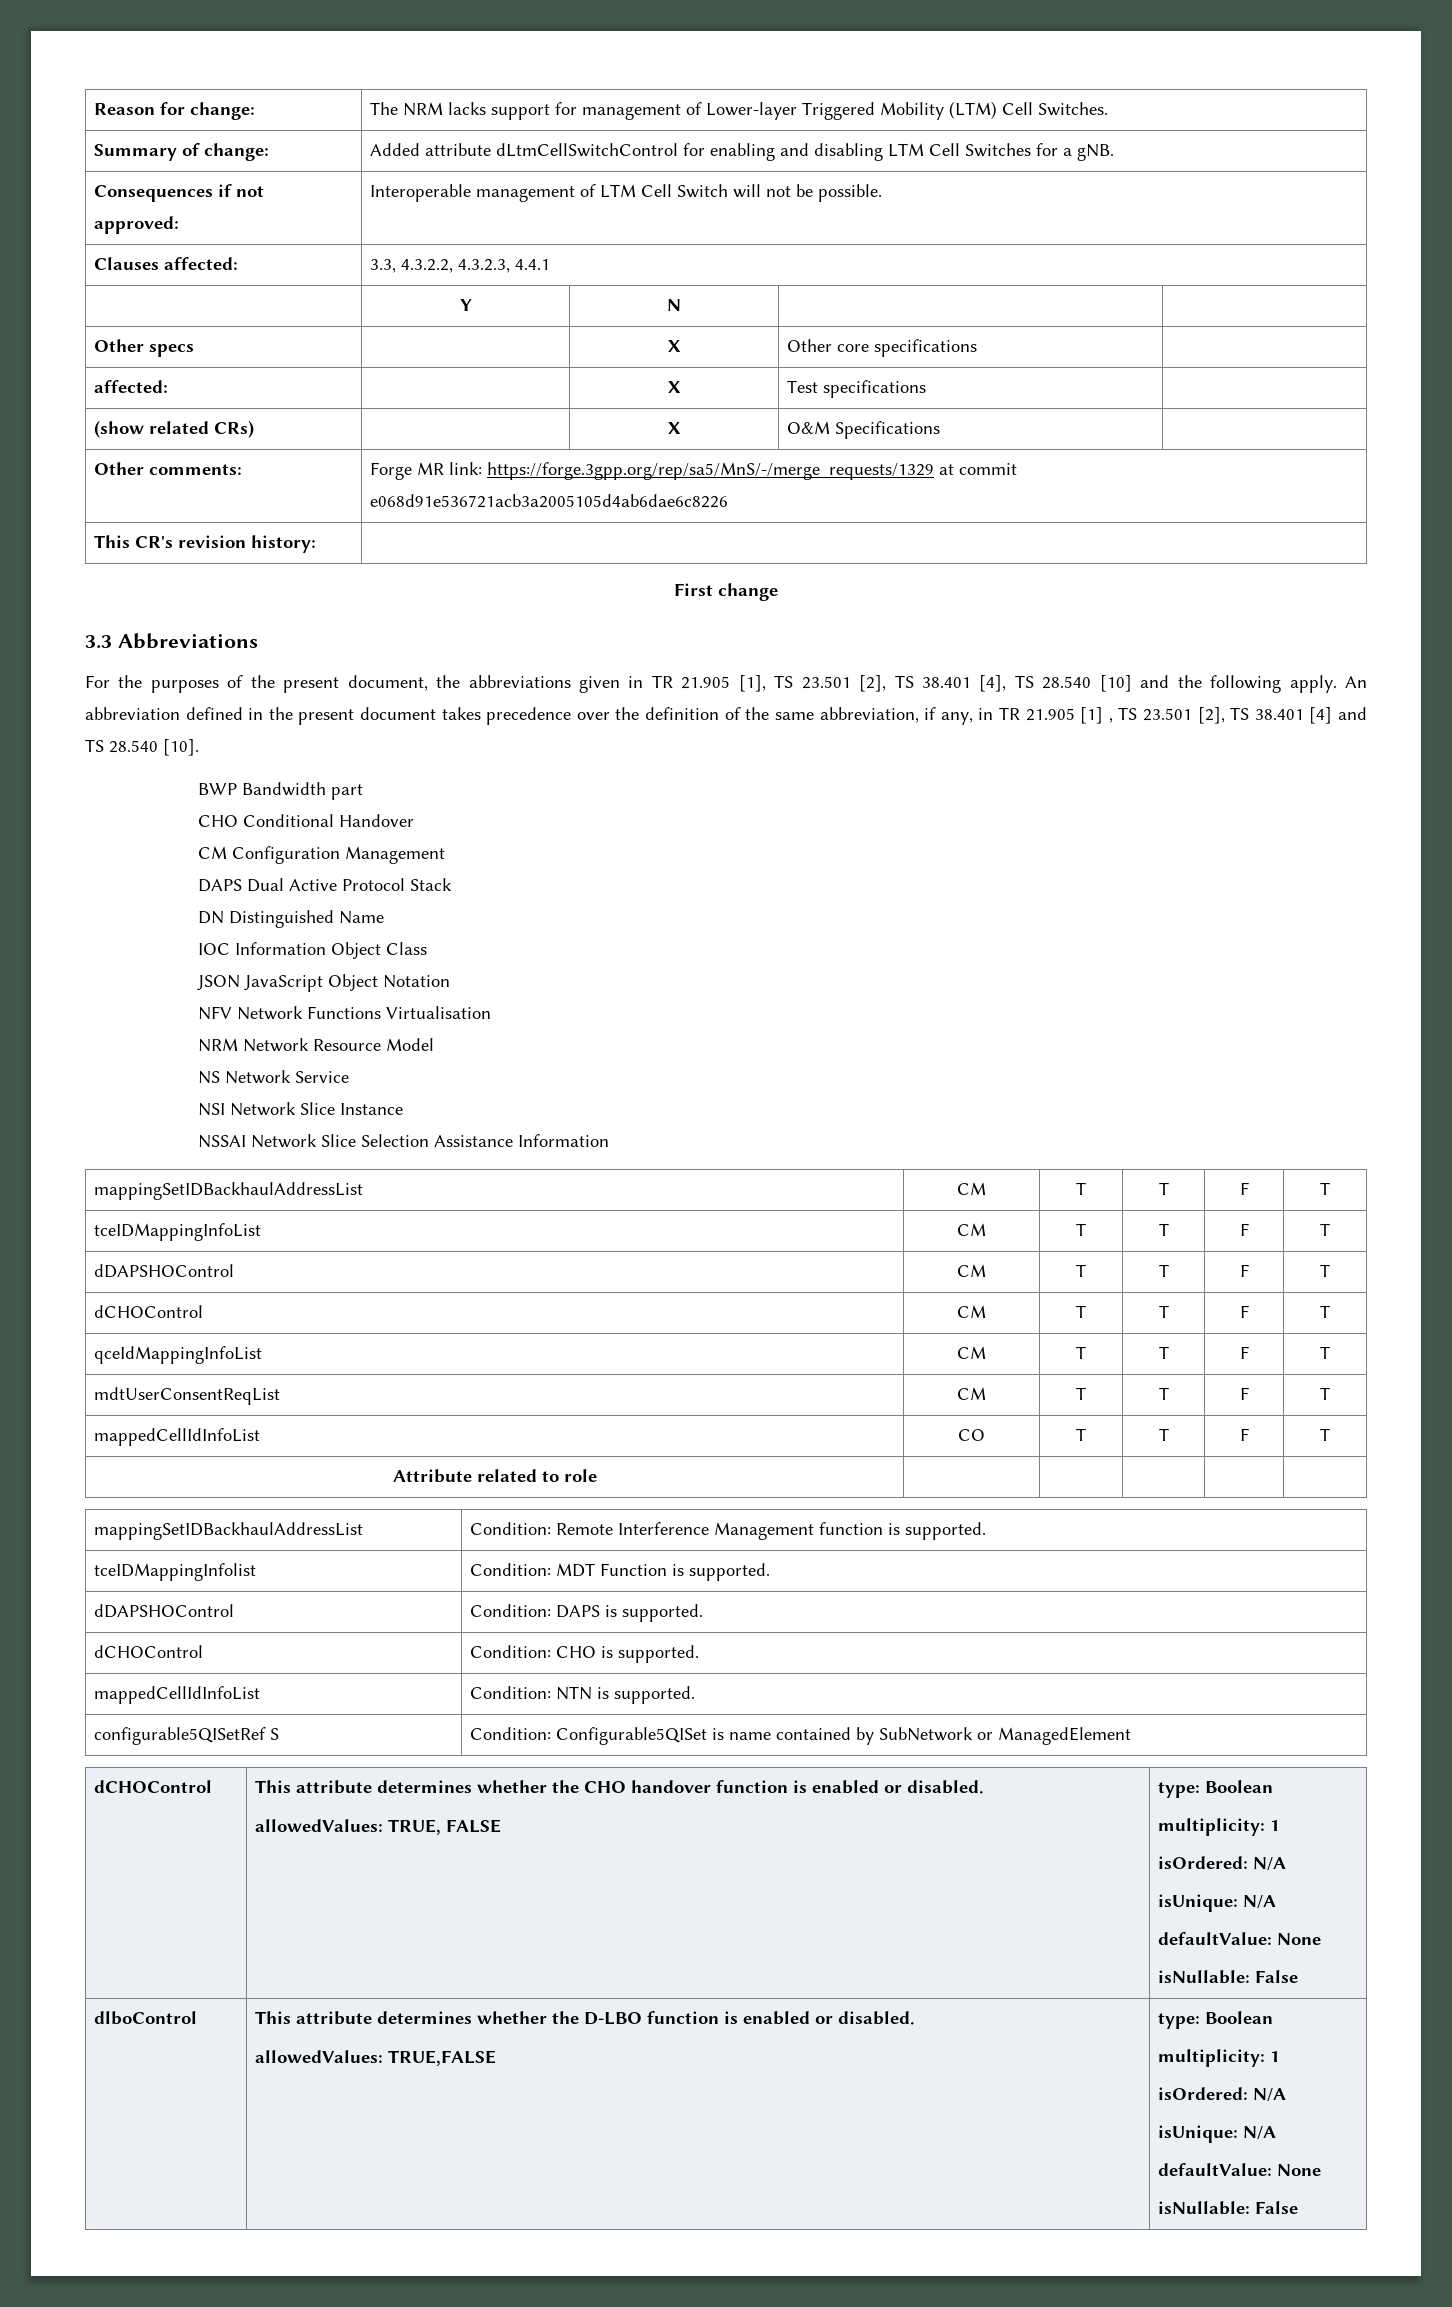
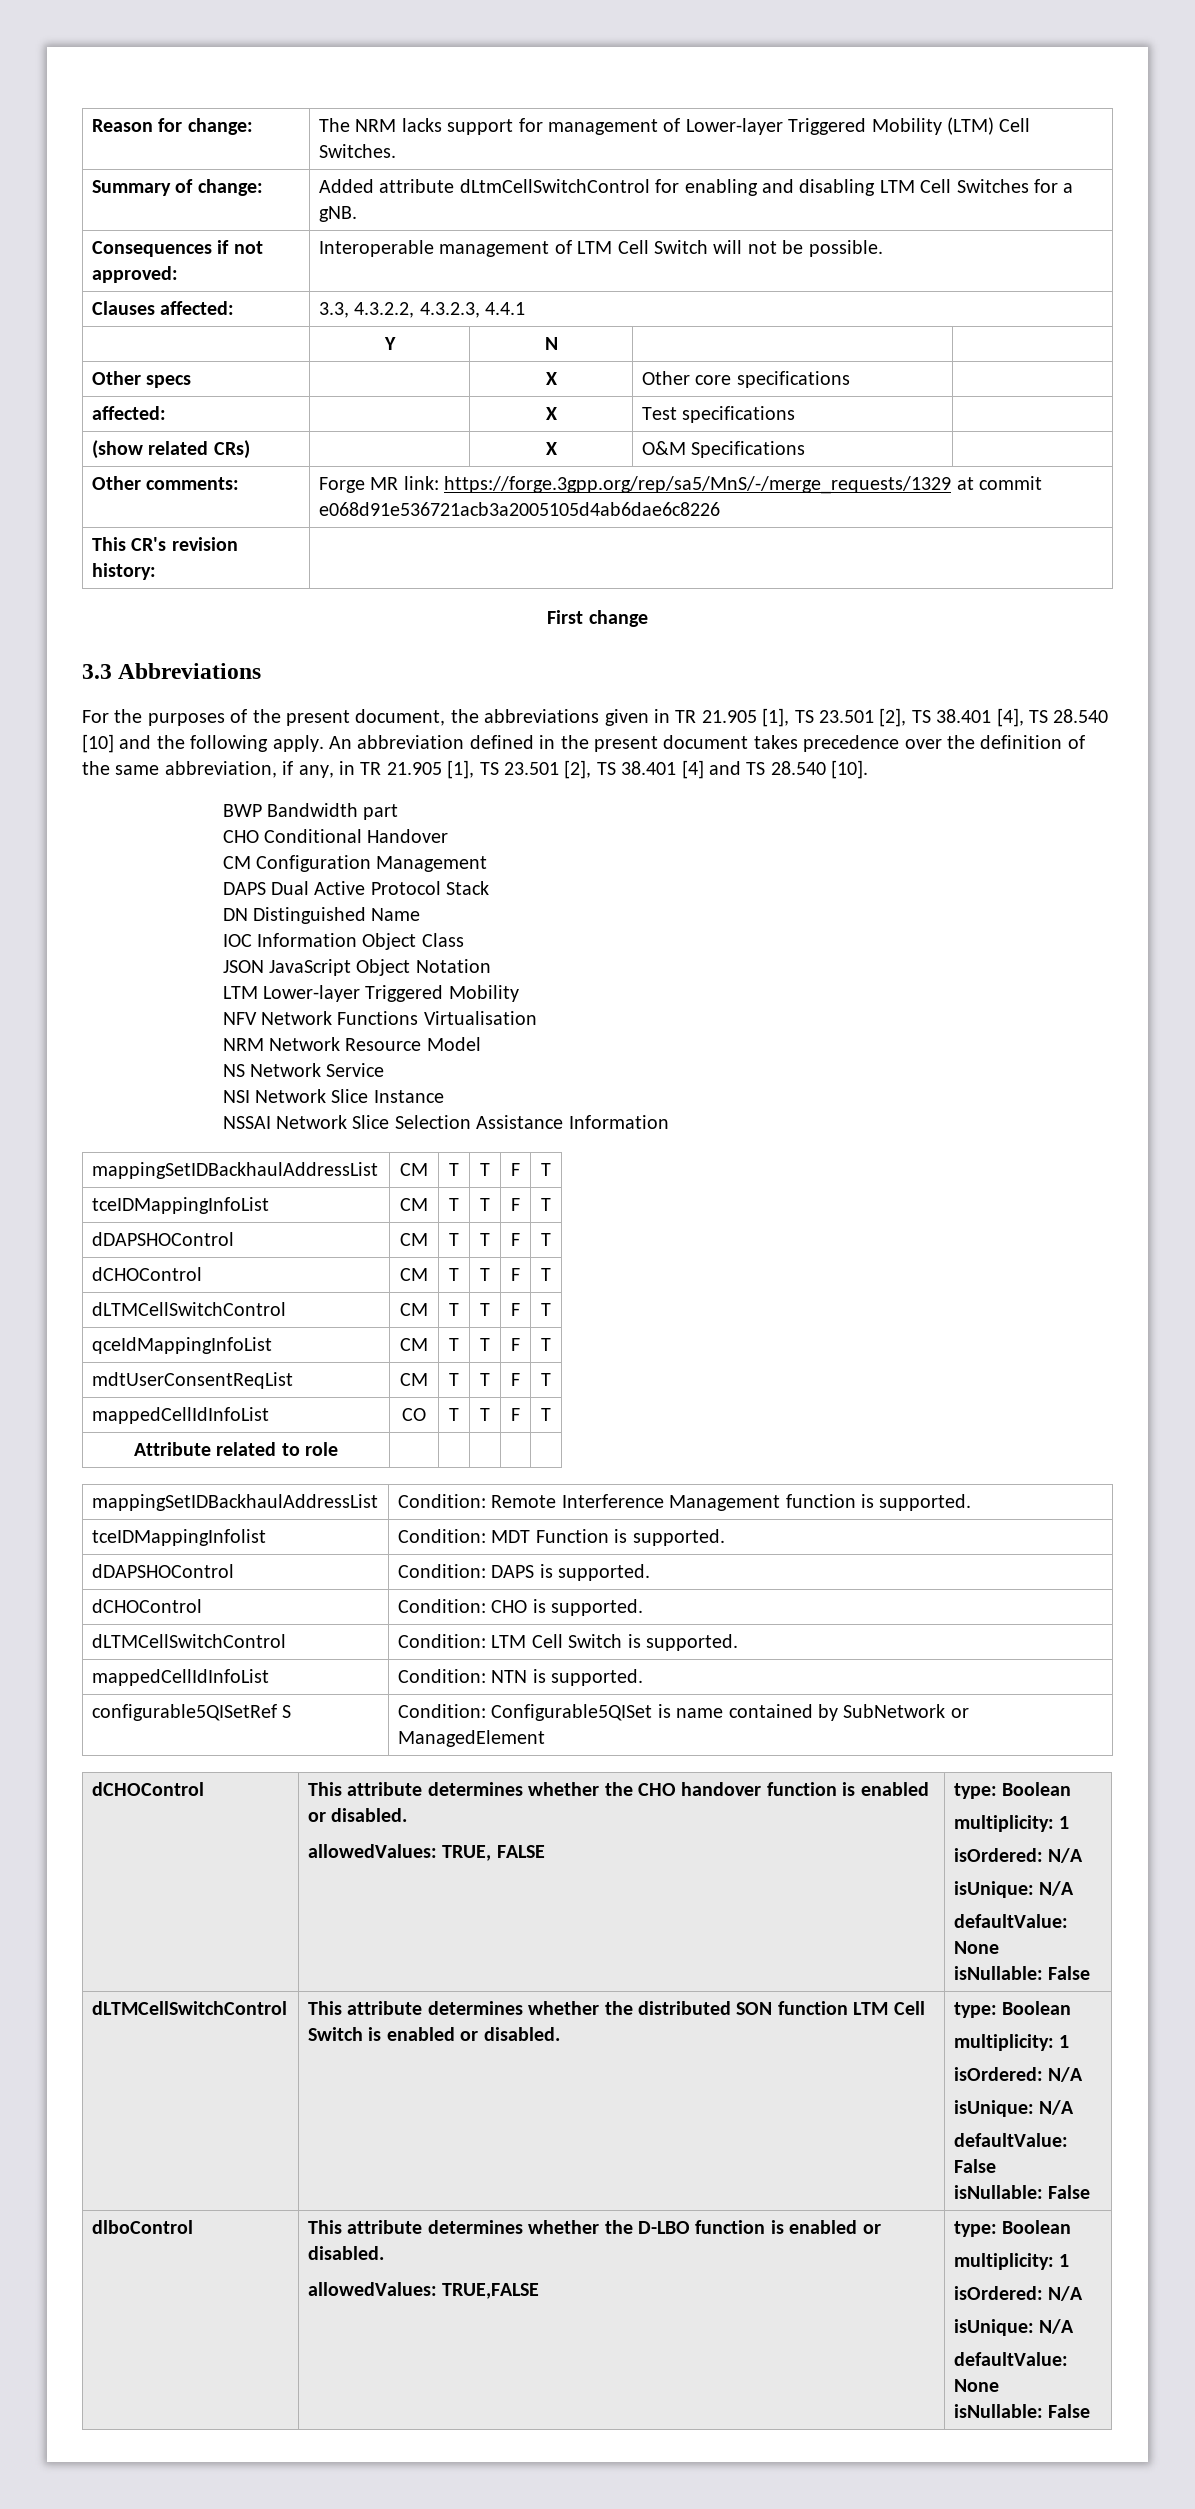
- An abbreviation defined in the present document takes precedence over the definition of the same abbreviation, if any, in TR 21.905 [1] , TS 23.501 [2], TS 38.401 [4] and TS 28.540 [10].
+ An abbreviation defined in the present document takes precedence over the definition of the same abbreviation, if any, in TR 21.905 [1], TS 23.501 [2], TS 38.401 [4] and TS 28.540 [10].
+ LTM Lower-layer Triggered Mobility
+ dLTMCellSwitchControl | CM | T | T | F | T
+ dLTMCellSwitchControl | Condition: LTM Cell Switch is supported.
+ dLTMCellSwitchControl | This attribute determines whether the distributed SON function LTM Cell Switch is enabled or disabled. | type: Boolean
+ multiplicity: 1
+ isOrdered: N/A
+ isUnique: N/A
+ defaultValue: False
+ isNullable: False

